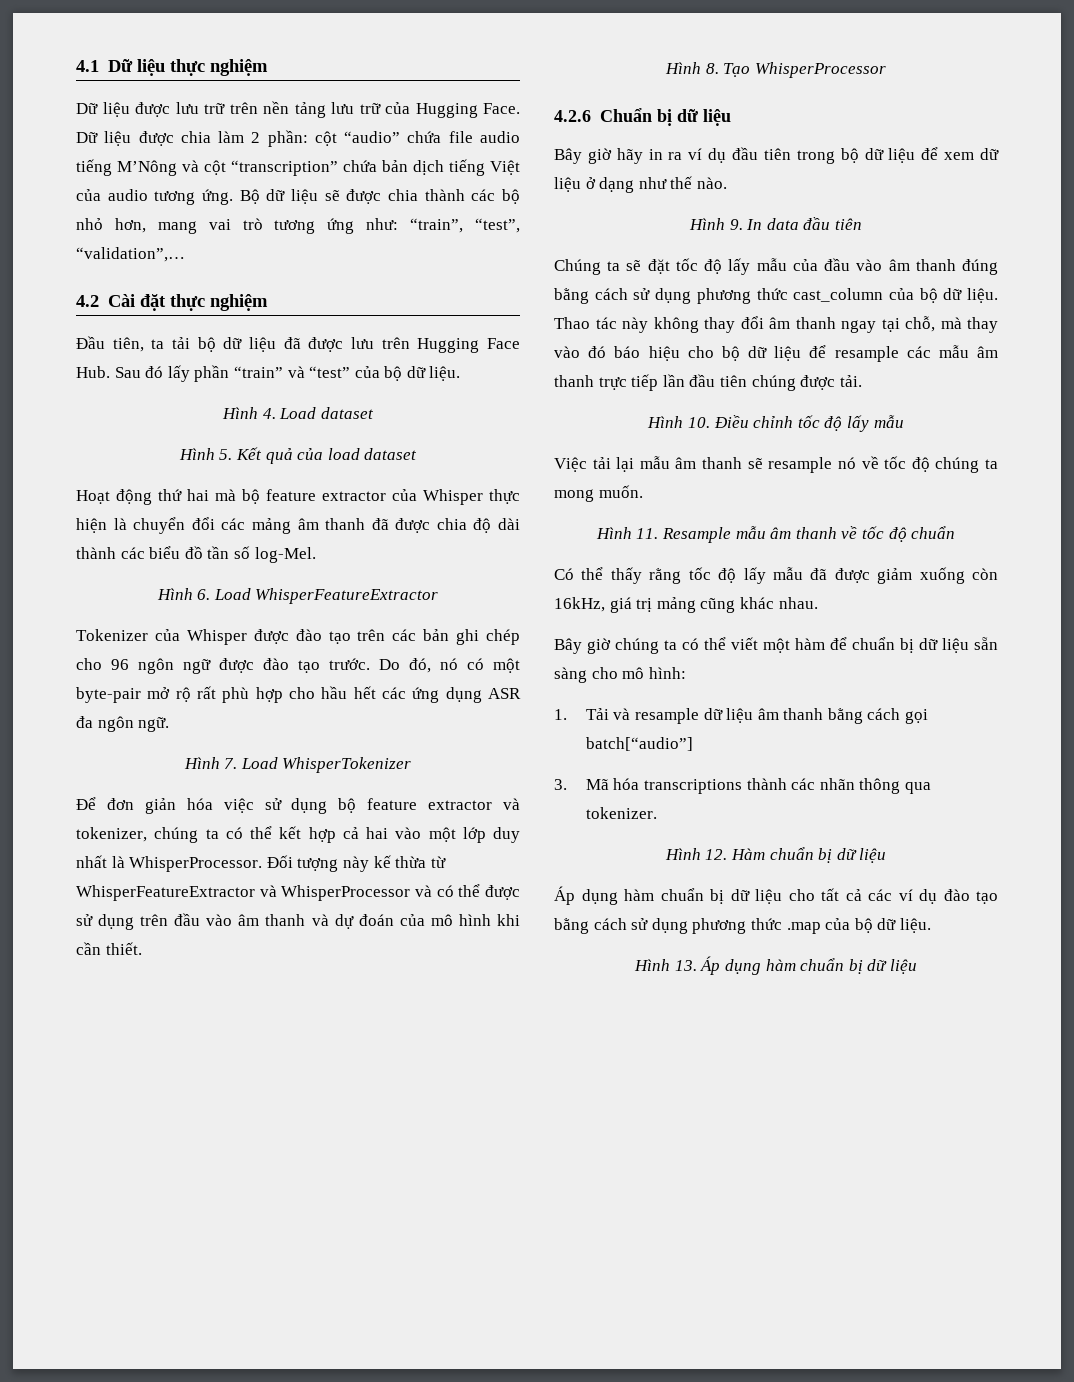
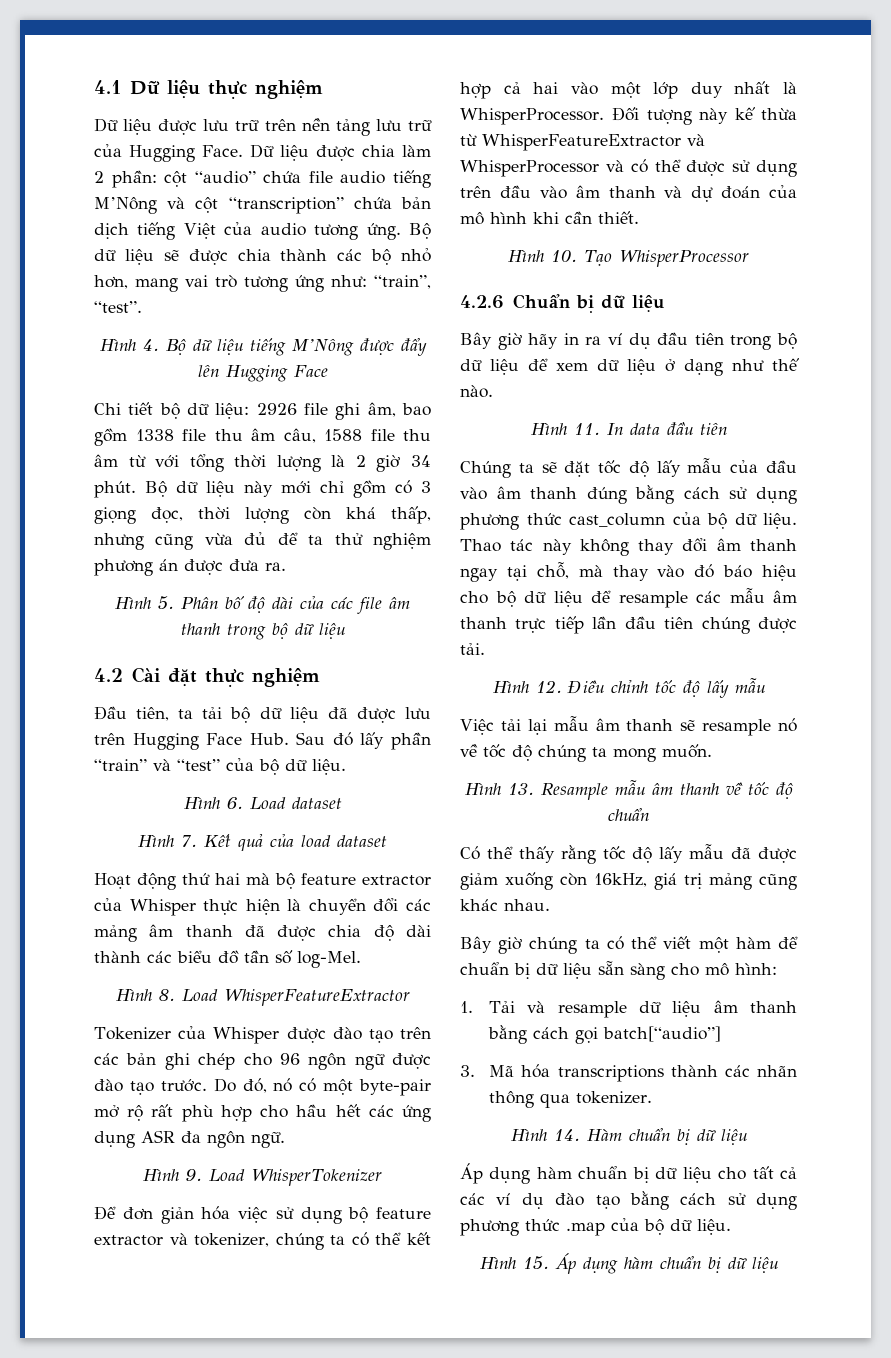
- Bộ dữ liệu sẽ được chia thành các bộ nhỏ hơn, mang vai trò tương ứng như: “train”, “test”, “validation”,…
+ Bộ dữ liệu sẽ được chia thành các bộ nhỏ hơn, mang vai trò tương ứng như: “train”, “test”.
+ Hình 4. Bộ dữ liệu tiếng M’Nông được đẩy lên Hugging Face
+ Chi tiết bộ dữ liệu: 2926 file ghi âm, bao gồm 1338 file thu âm câu, 1588 file thu âm từ với tổng thời lượng là 2 giờ 34 phút. Bộ dữ liệu này mới chỉ gồm có 3 giọng đọc, thời lượng còn khá thấp, nhưng cũng vừa đủ để ta thử nghiệm phương án được đưa ra.
+ Hình 5. Phân bố độ dài của các file âm thanh trong bộ dữ liệu
- Hình 4. Load dataset
+ Hình 6. Load dataset
- Hình 5. Kết quả của load dataset
+ Hình 7. Kết quả của load dataset
- Hình 6. Load WhisperFeatureExtractor
+ Hình 8. Load WhisperFeatureExtractor
- Hình 7. Load WhisperTokenizer
+ Hình 9. Load WhisperTokenizer
- Hình 8. Tạo WhisperProcessor
+ Hình 10. Tạo WhisperProcessor
- Hình 9. In data đầu tiên
+ Hình 11. In data đầu tiên
- Hình 10. Điều chỉnh tốc độ lấy mẫu
+ Hình 12. Điều chỉnh tốc độ lấy mẫu
- Hình 11. Resample mẫu âm thanh về tốc độ chuẩn
+ Hình 13. Resample mẫu âm thanh về tốc độ chuẩn
- Hình 12. Hàm chuẩn bị dữ liệu
+ Hình 14. Hàm chuẩn bị dữ liệu
- Hình 13. Áp dụng hàm chuẩn bị dữ liệu
+ Hình 15. Áp dụng hàm chuẩn bị dữ liệu

